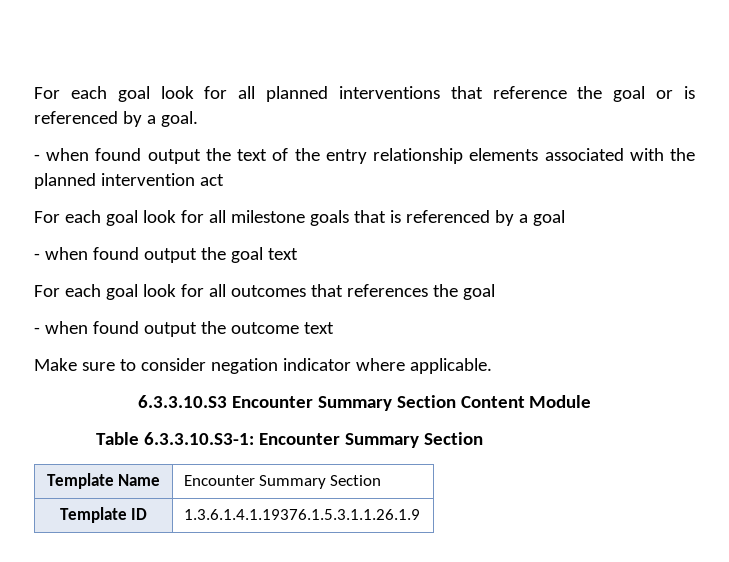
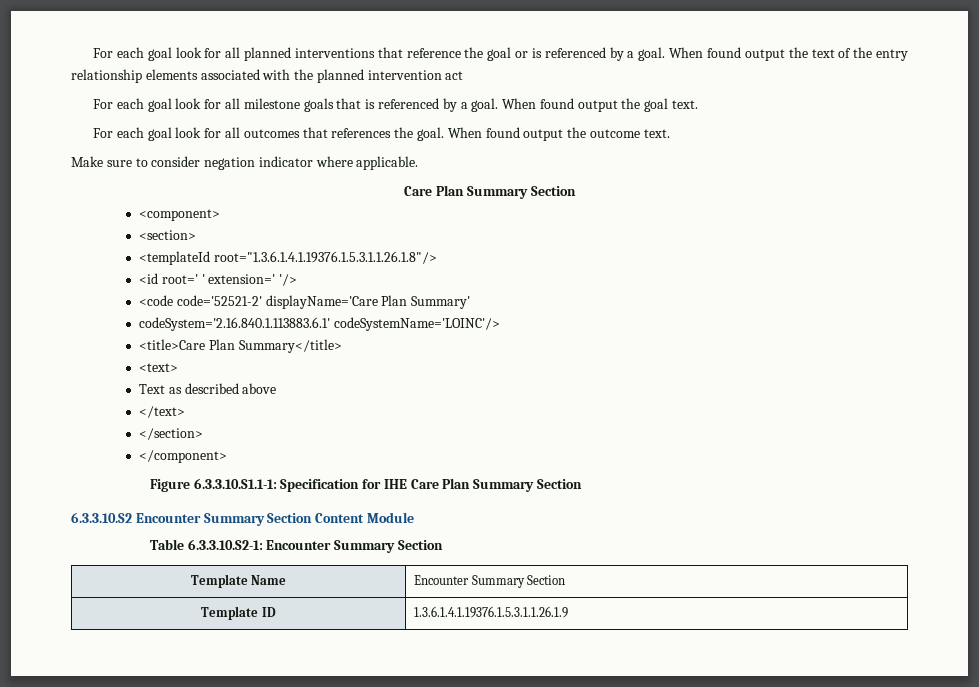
- For each goal look for all planned interventions that reference the goal or is referenced by a goal.
- - when found output the text of the entry relationship elements associated with the planned intervention act
+ For each goal look for all planned interventions that reference the goal or is referenced by a goal. When found output the text of the entry relationship elements associated with the planned intervention act
- For each goal look for all milestone goals that is referenced by a goal
- - when found output the goal text
+ For each goal look for all milestone goals that is referenced by a goal. When found output the goal text.
- For each goal look for all outcomes that references the goal
- - when found output the outcome text
+ For each goal look for all outcomes that references the goal. When found output the outcome text.
  Make sure to consider negation indicator where applicable.
- 6.3.3.10.S3 Encounter Summary Section Content Module
+ Care Plan Summary Section
+ <component>
+ <section>
+ <templateId root="1.3.6.1.4.1.19376.1.5.3.1.1.26.1.8"/>
+ <id root=' ' extension=' '/>
+ <code code='52521-2' displayName='Care Plan Summary'
+ codeSystem='2.16.840.1.113883.6.1' codeSystemName='LOINC'/>
+ <title>Care Plan Summary</title>
+ <text>
+ Text as described above
+ </text>
+ </section>
+ </component>
+ Figure 6.3.3.10.S1.1-1: Specification for IHE Care Plan Summary Section
+ 6.3.3.10.S2 Encounter Summary Section Content Module
- Table 6.3.3.10.S3-1: Encounter Summary Section
+ Table 6.3.3.10.S2-1: Encounter Summary Section

